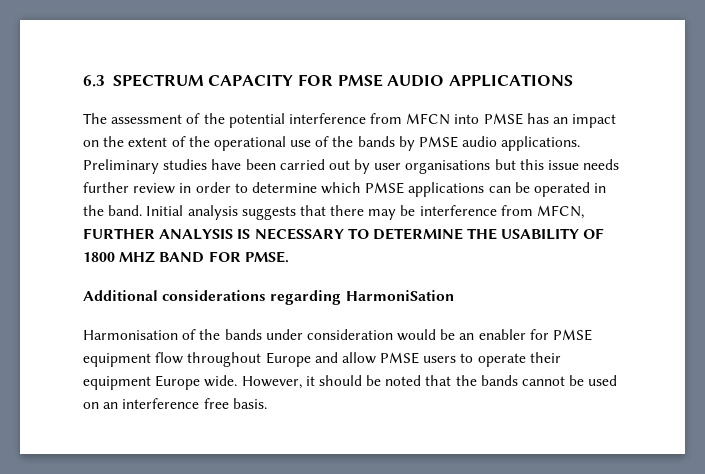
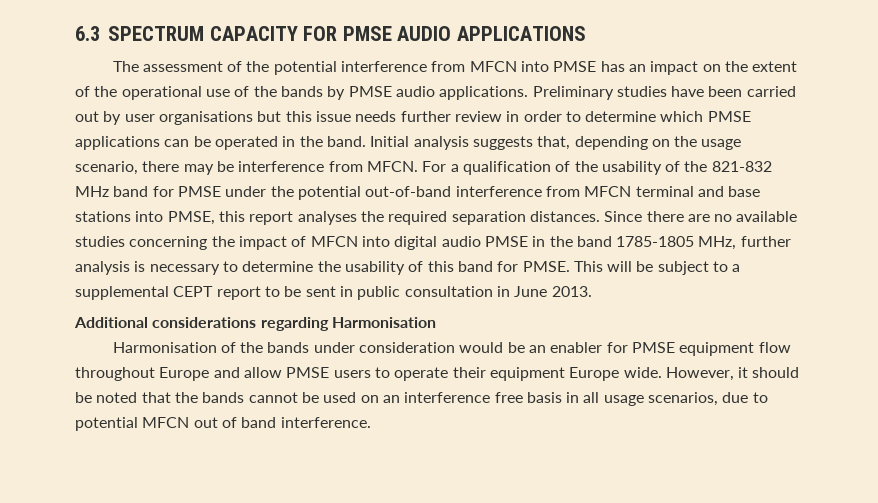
- Initial analysis suggests that there may be interference from MFCN, FURTHER ANALYSIS IS NECESSARY TO DETERMINE THE USABILITY OF 1800 MHZ BAND FOR PMSE.
+ Initial analysis suggests that, depending on the usage scenario, there may be interference from MFCN. For a qualification of the usability of the 821-832 MHz band for PMSE under the potential out-of-band interference from MFCN terminal and base stations into PMSE, this report analyses the required separation distances. Since there are no available studies concerning the impact of MFCN into digital audio PMSE in the band 1785-1805 MHz, further analysis is necessary to determine the usability of this band for PMSE. This will be subject to a supplemental CEPT report to be sent in public consultation in June 2013.
- Additional considerations regarding HarmoniSation
+ Additional considerations regarding Harmonisation
- However, it should be noted that the bands cannot be used on an interference free basis.
+ However, it should be noted that the bands cannot be used on an interference free basis in all usage scenarios, due to potential MFCN out of band interference.

